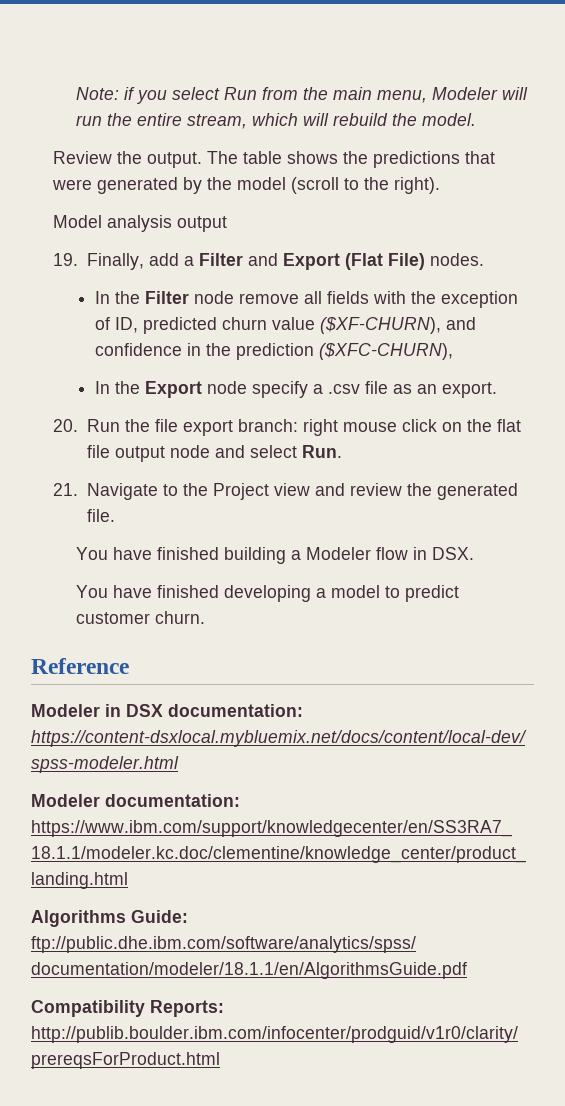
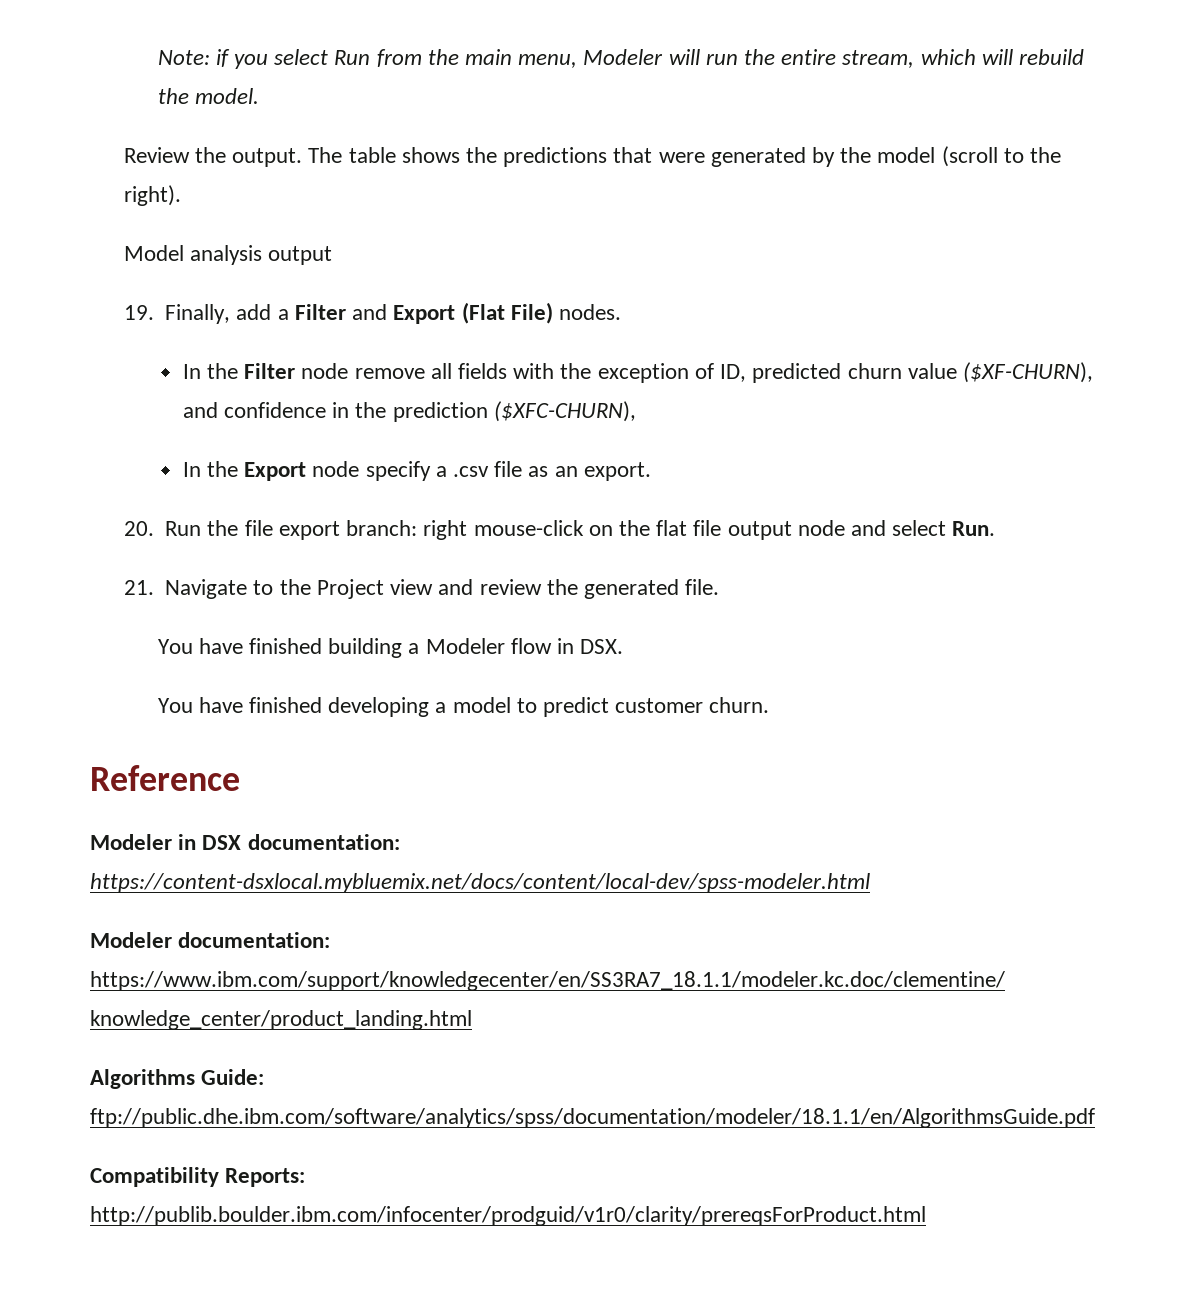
- 20. Run the file export branch: right mouse click on the flat file output node and select Run.
+ 20. Run the file export branch: right mouse-click on the flat file output node and select Run.

